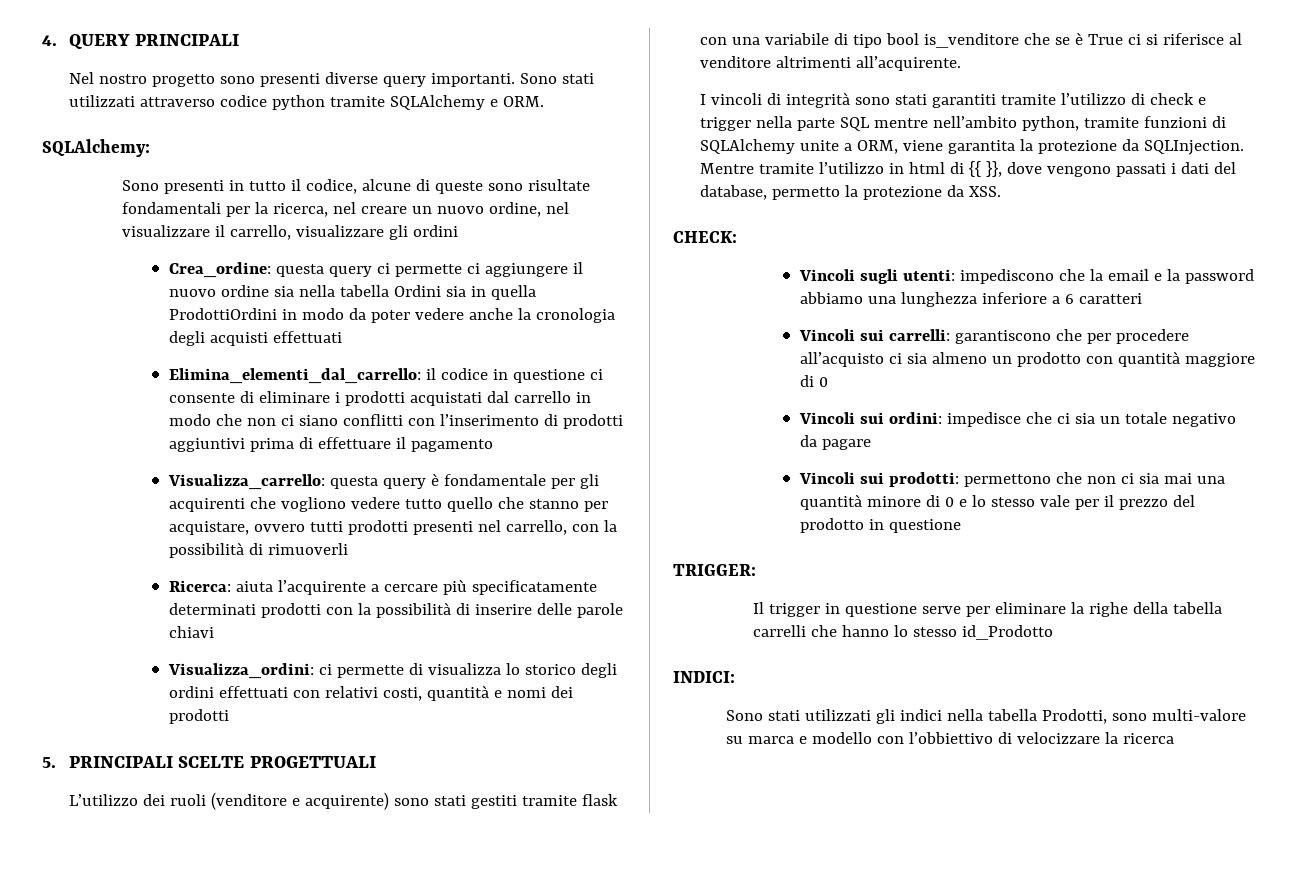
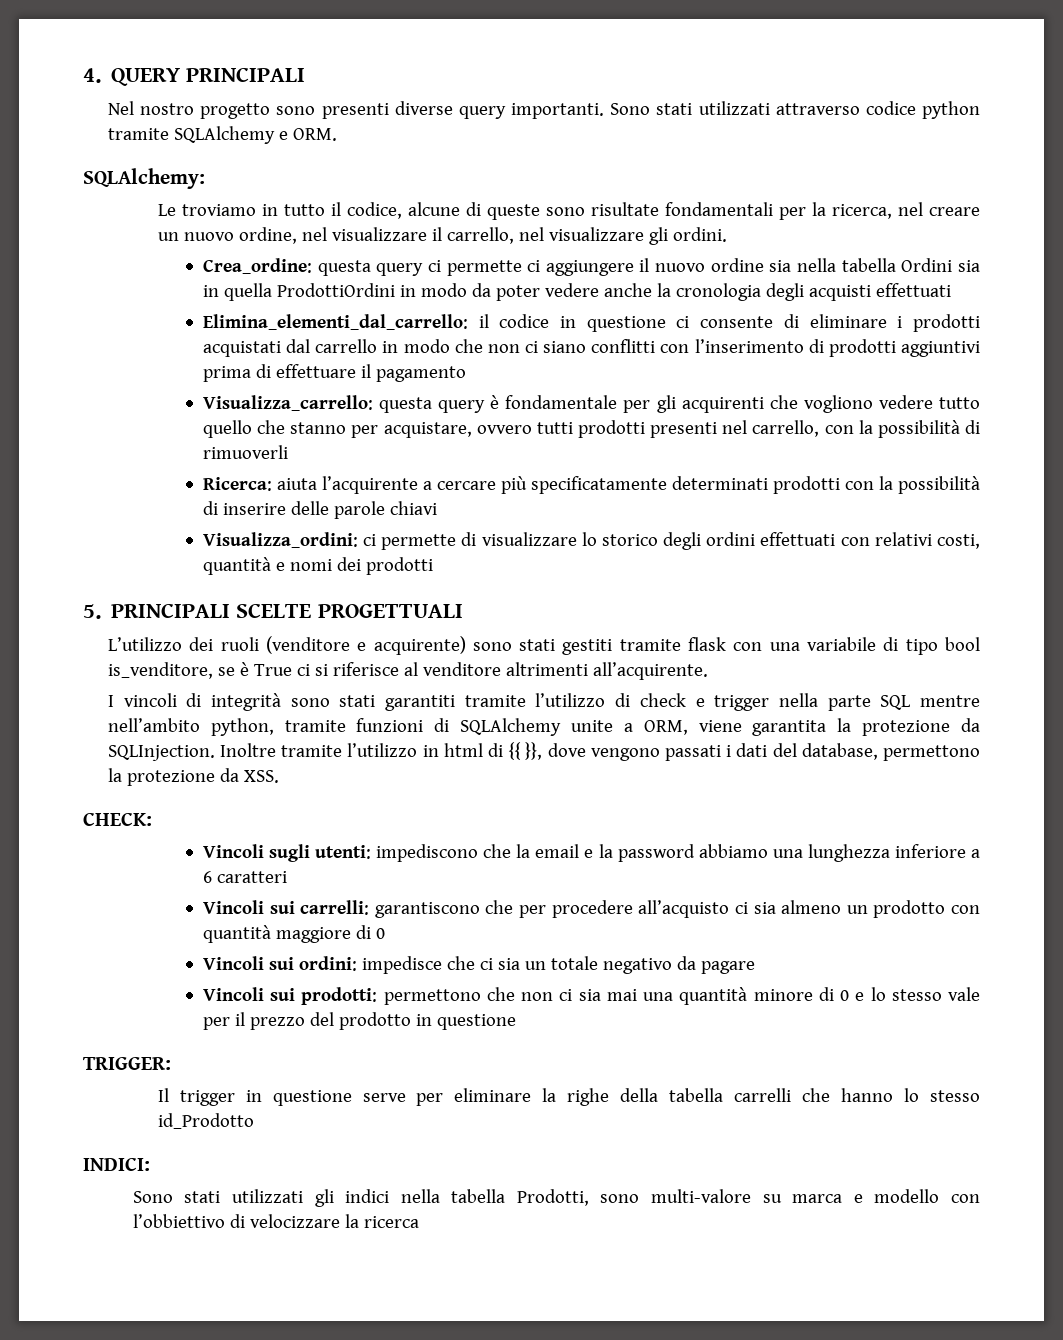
- Sono presenti in tutto il codice, alcune di queste sono risultate fondamentali per la ricerca, nel creare un nuovo ordine, nel visualizzare il carrello, visualizzare gli ordini
+ Le troviamo in tutto il codice, alcune di queste sono risultate fondamentali per la ricerca, nel creare un nuovo ordine, nel visualizzare il carrello, nel visualizzare gli ordini.
- Visualizza_ordini: ci permette di visualizza lo storico degli ordini effettuati con relativi costi, quantità e nomi dei prodotti
+ Visualizza_ordini: ci permette di visualizzare lo storico degli ordini effettuati con relativi costi, quantità e nomi dei prodotti
- L’utilizzo dei ruoli (venditore e acquirente) sono stati gestiti tramite flask con una variabile di tipo bool is_venditore che se è True ci si riferisce al venditore altrimenti all’acquirente.
+ L’utilizzo dei ruoli (venditore e acquirente) sono stati gestiti tramite flask con una variabile di tipo bool is_venditore, se è True ci si riferisce al venditore altrimenti all’acquirente.
- Mentre tramite l’utilizzo in html di {{ }}, dove vengono passati i dati del database, permetto la protezione da XSS.
+ Inoltre tramite l’utilizzo in html di {{ }}, dove vengono passati i dati del database, permettono la protezione da XSS.

